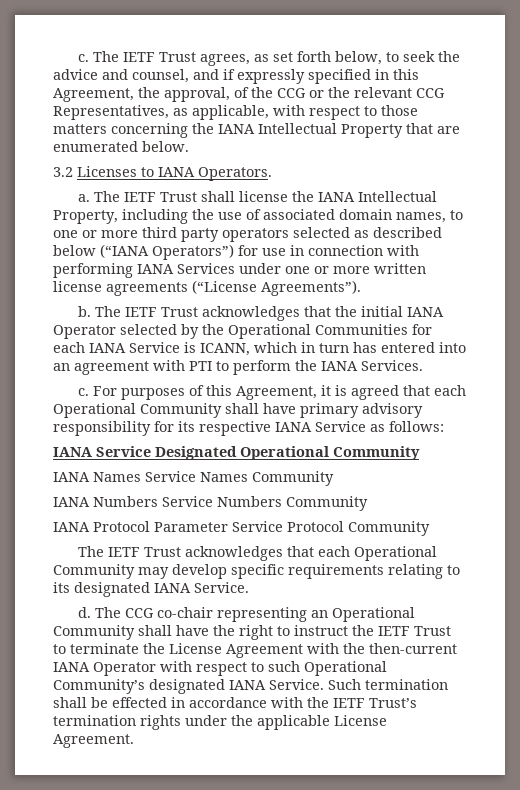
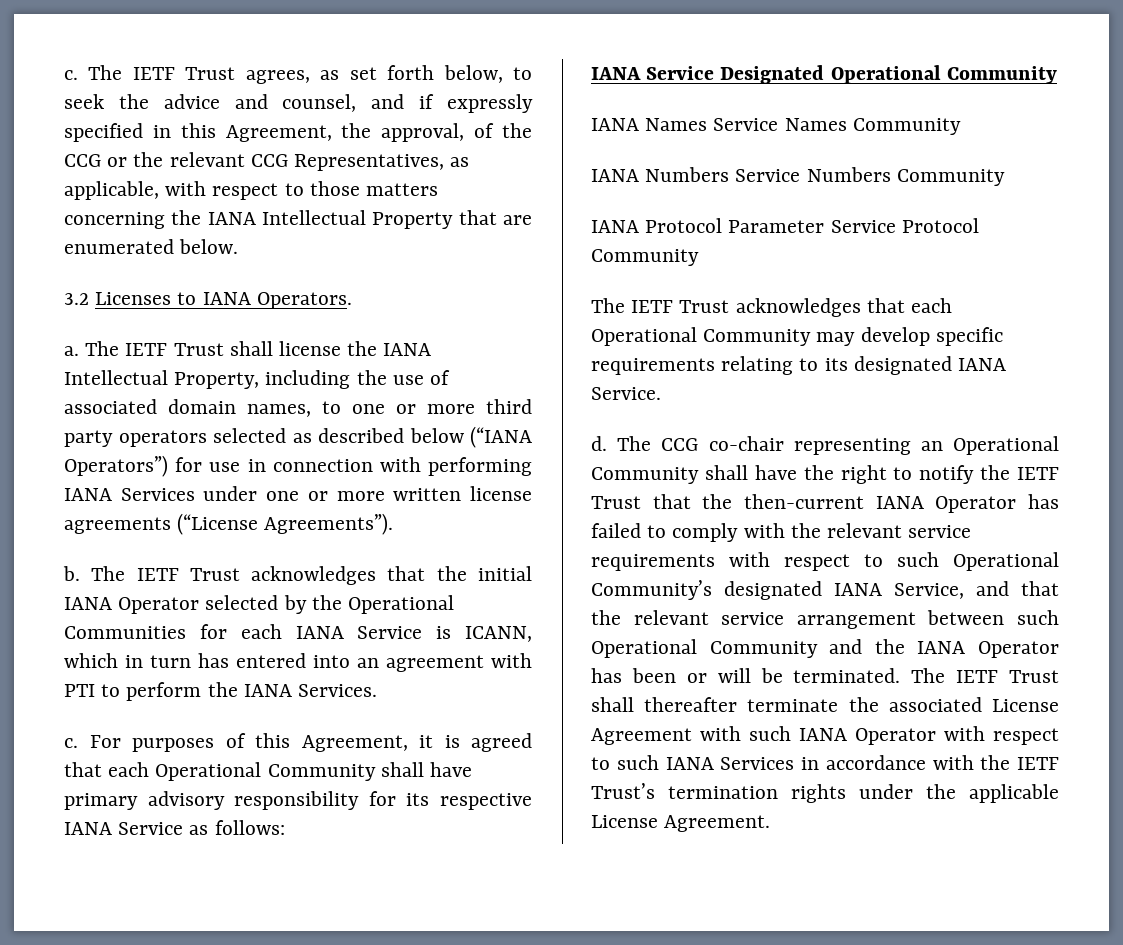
- The CCG co-chair representing an Operational Community shall have the right to instruct the IETF Trust to terminate the License Agreement with the then-current IANA Operator with respect to such Operational Community’s designated IANA Service. Such termination shall be effected in accordance with the IETF Trust’s termination rights under the applicable License Agreement.
+ The CCG co-chair representing an Operational Community shall have the right to notify the IETF Trust that the then-current IANA Operator has failed to comply with the relevant service requirements with respect to such Operational Community’s designated IANA Service, and that the relevant service arrangement between such Operational Community and the IANA Operator has been or will be terminated. The IETF Trust shall thereafter terminate the associated License Agreement with such IANA Operator with respect to such IANA Services in accordance with the IETF Trust’s termination rights under the applicable License Agreement.

